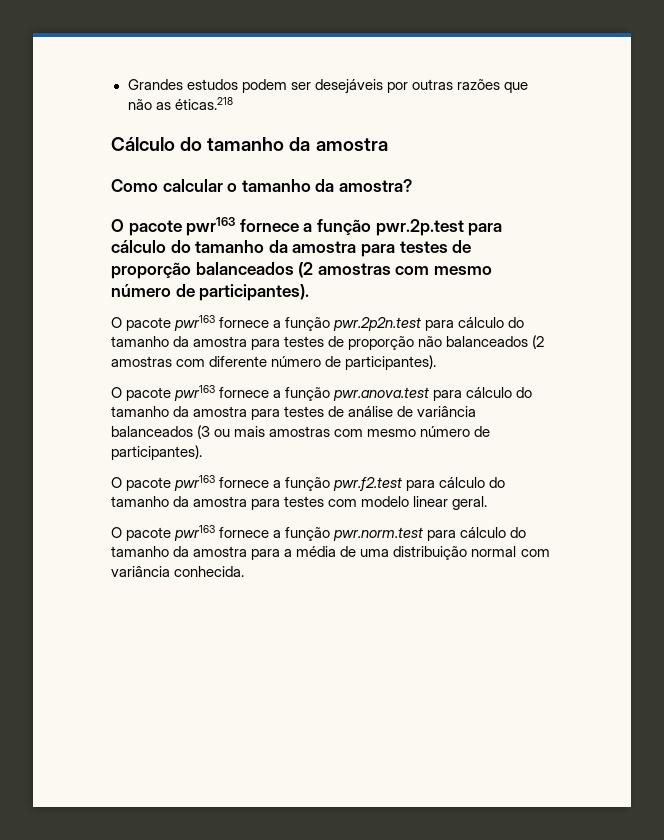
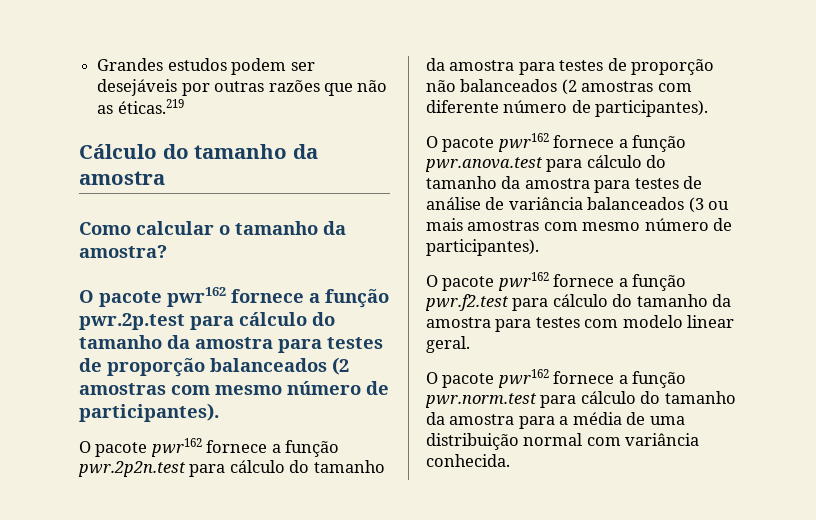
- Grandes estudos podem ser desejáveis por outras razões que não as éticas.218
+ Grandes estudos podem ser desejáveis por outras razões que não as éticas.219
- O pacote pwr163 fornece a função pwr.2p.test para cálculo do tamanho da amostra para testes de proporção balanceados (2 amostras com mesmo número de participantes).
+ O pacote pwr162 fornece a função pwr.2p.test para cálculo do tamanho da amostra para testes de proporção balanceados (2 amostras com mesmo número de participantes).
- O pacote pwr163 fornece a função pwr.2p2n.test para cálculo do tamanho da amostra para testes de proporção não balanceados (2 amostras com diferente número de participantes).
+ O pacote pwr162 fornece a função pwr.2p2n.test para cálculo do tamanho da amostra para testes de proporção não balanceados (2 amostras com diferente número de participantes).
- O pacote pwr163 fornece a função pwr.anova.test para cálculo do tamanho da amostra para testes de análise de variância balanceados (3 ou mais amostras com mesmo número de participantes).
+ O pacote pwr162 fornece a função pwr.anova.test para cálculo do tamanho da amostra para testes de análise de variância balanceados (3 ou mais amostras com mesmo número de participantes).
- O pacote pwr163 fornece a função pwr.f2.test para cálculo do tamanho da amostra para testes com modelo linear geral.
+ O pacote pwr162 fornece a função pwr.f2.test para cálculo do tamanho da amostra para testes com modelo linear geral.
- O pacote pwr163 fornece a função pwr.norm.test para cálculo do tamanho da amostra para a média de uma distribuição normal com variância conhecida.
+ O pacote pwr162 fornece a função pwr.norm.test para cálculo do tamanho da amostra para a média de uma distribuição normal com variância conhecida.

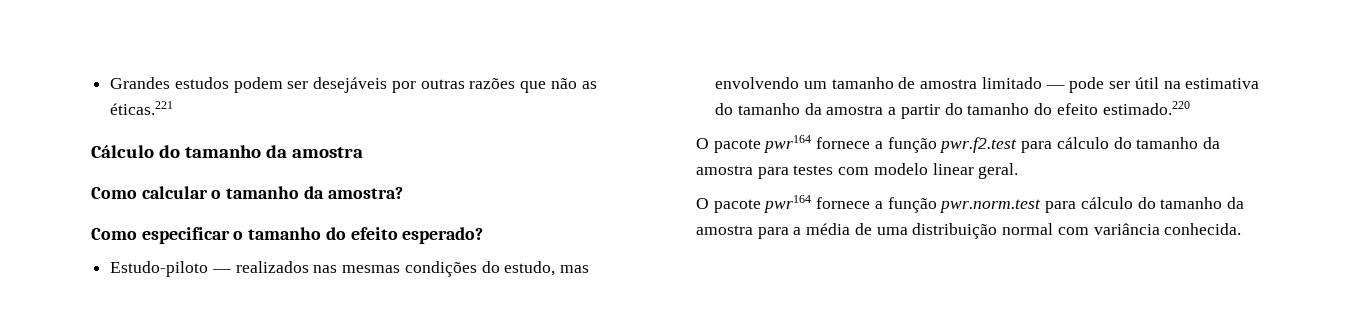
- Grandes estudos podem ser desejáveis por outras razões que não as éticas.219
+ Grandes estudos podem ser desejáveis por outras razões que não as éticas.221
- O pacote pwr162 fornece a função pwr.2p.test para cálculo do tamanho da amostra para testes de proporção balanceados (2 amostras com mesmo número de participantes).
- O pacote pwr162 fornece a função pwr.2p2n.test para cálculo do tamanho da amostra para testes de proporção não balanceados (2 amostras com diferente número de participantes).
- O pacote pwr162 fornece a função pwr.anova.test para cálculo do tamanho da amostra para testes de análise de variância balanceados (3 ou mais amostras com mesmo número de participantes).
- O pacote pwr162 fornece a função pwr.f2.test para cálculo do tamanho da amostra para testes com modelo linear geral.
+ Como especificar o tamanho do efeito esperado?
+ Estudo-piloto — realizados nas mesmas condições do estudo, mas envolvendo um tamanho de amostra limitado — pode ser útil na estimativa do tamanho da amostra a partir do tamanho do efeito estimado.220
+ O pacote pwr164 fornece a função pwr.f2.test para cálculo do tamanho da amostra para testes com modelo linear geral.
- O pacote pwr162 fornece a função pwr.norm.test para cálculo do tamanho da amostra para a média de uma distribuição normal com variância conhecida.
+ O pacote pwr164 fornece a função pwr.norm.test para cálculo do tamanho da amostra para a média de uma distribuição normal com variância conhecida.

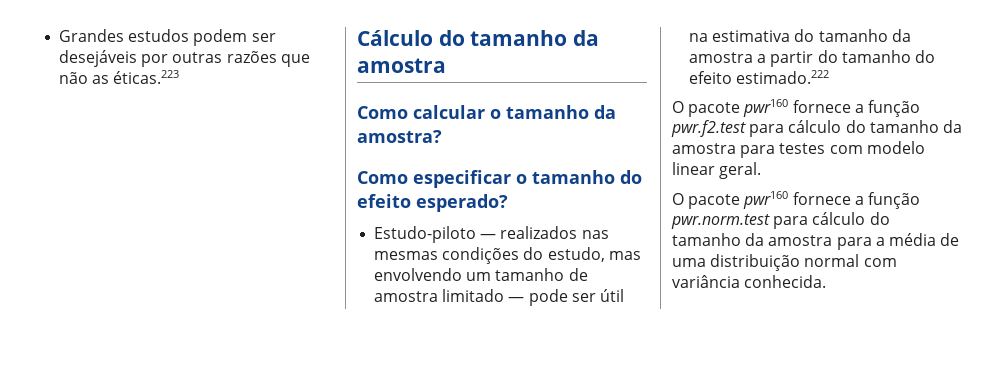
- Grandes estudos podem ser desejáveis por outras razões que não as éticas.221
+ Grandes estudos podem ser desejáveis por outras razões que não as éticas.223
- Estudo-piloto — realizados nas mesmas condições do estudo, mas envolvendo um tamanho de amostra limitado — pode ser útil na estimativa do tamanho da amostra a partir do tamanho do efeito estimado.220
- O pacote pwr164 fornece a função pwr.f2.test para cálculo do tamanho da amostra para testes com modelo linear geral.
+ Estudo-piloto — realizados nas mesmas condições do estudo, mas envolvendo um tamanho de amostra limitado — pode ser útil na estimativa do tamanho da amostra a partir do tamanho do efeito estimado.222
+ O pacote pwr160 fornece a função pwr.f2.test para cálculo do tamanho da amostra para testes com modelo linear geral.
- O pacote pwr164 fornece a função pwr.norm.test para cálculo do tamanho da amostra para a média de uma distribuição normal com variância conhecida.
+ O pacote pwr160 fornece a função pwr.norm.test para cálculo do tamanho da amostra para a média de uma distribuição normal com variância conhecida.

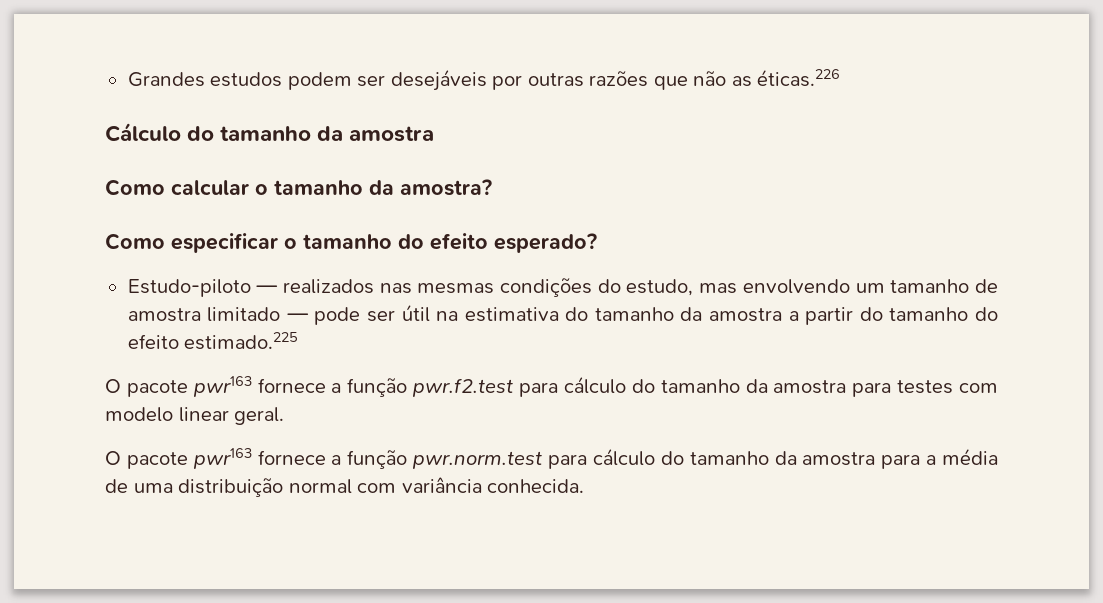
- Grandes estudos podem ser desejáveis por outras razões que não as éticas.223
+ Grandes estudos podem ser desejáveis por outras razões que não as éticas.226
- Estudo-piloto — realizados nas mesmas condições do estudo, mas envolvendo um tamanho de amostra limitado — pode ser útil na estimativa do tamanho da amostra a partir do tamanho do efeito estimado.222
- O pacote pwr160 fornece a função pwr.f2.test para cálculo do tamanho da amostra para testes com modelo linear geral.
+ Estudo-piloto — realizados nas mesmas condições do estudo, mas envolvendo um tamanho de amostra limitado — pode ser útil na estimativa do tamanho da amostra a partir do tamanho do efeito estimado.225
+ O pacote pwr163 fornece a função pwr.f2.test para cálculo do tamanho da amostra para testes com modelo linear geral.
- O pacote pwr160 fornece a função pwr.norm.test para cálculo do tamanho da amostra para a média de uma distribuição normal com variância conhecida.
+ O pacote pwr163 fornece a função pwr.norm.test para cálculo do tamanho da amostra para a média de uma distribuição normal com variância conhecida.

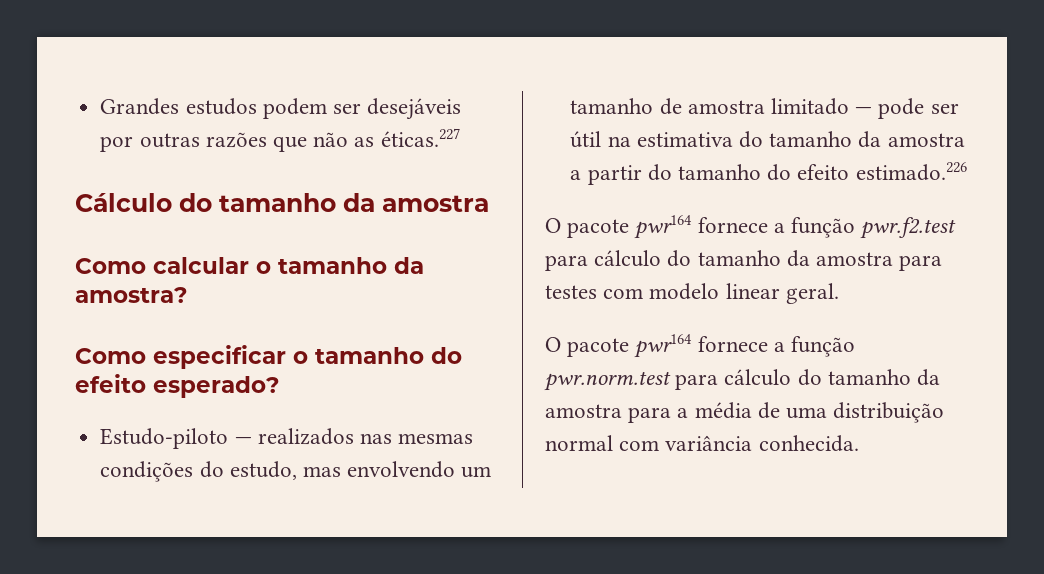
- Grandes estudos podem ser desejáveis por outras razões que não as éticas.226
+ Grandes estudos podem ser desejáveis por outras razões que não as éticas.227
- Estudo-piloto — realizados nas mesmas condições do estudo, mas envolvendo um tamanho de amostra limitado — pode ser útil na estimativa do tamanho da amostra a partir do tamanho do efeito estimado.225
- O pacote pwr163 fornece a função pwr.f2.test para cálculo do tamanho da amostra para testes com modelo linear geral.
+ Estudo-piloto — realizados nas mesmas condições do estudo, mas envolvendo um tamanho de amostra limitado — pode ser útil na estimativa do tamanho da amostra a partir do tamanho do efeito estimado.226
+ O pacote pwr164 fornece a função pwr.f2.test para cálculo do tamanho da amostra para testes com modelo linear geral.
- O pacote pwr163 fornece a função pwr.norm.test para cálculo do tamanho da amostra para a média de uma distribuição normal com variância conhecida.
+ O pacote pwr164 fornece a função pwr.norm.test para cálculo do tamanho da amostra para a média de uma distribuição normal com variância conhecida.

